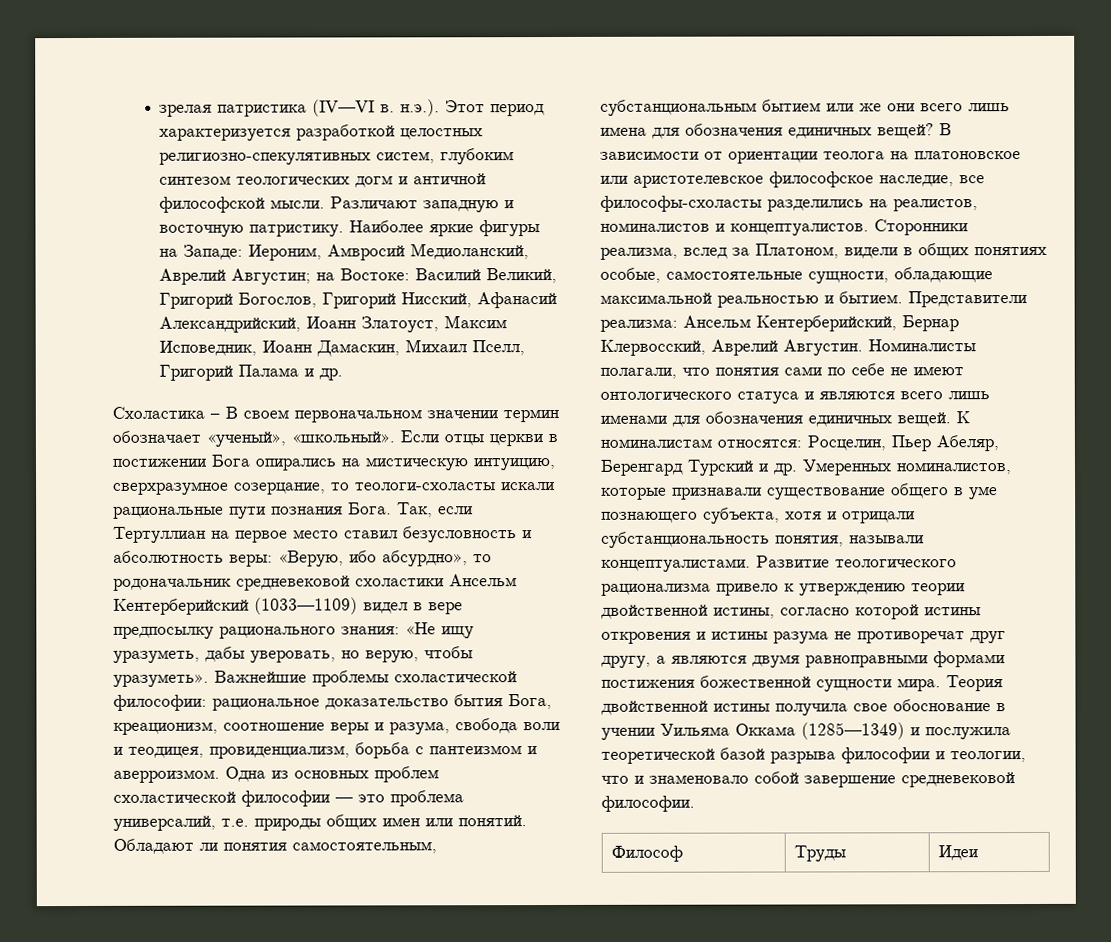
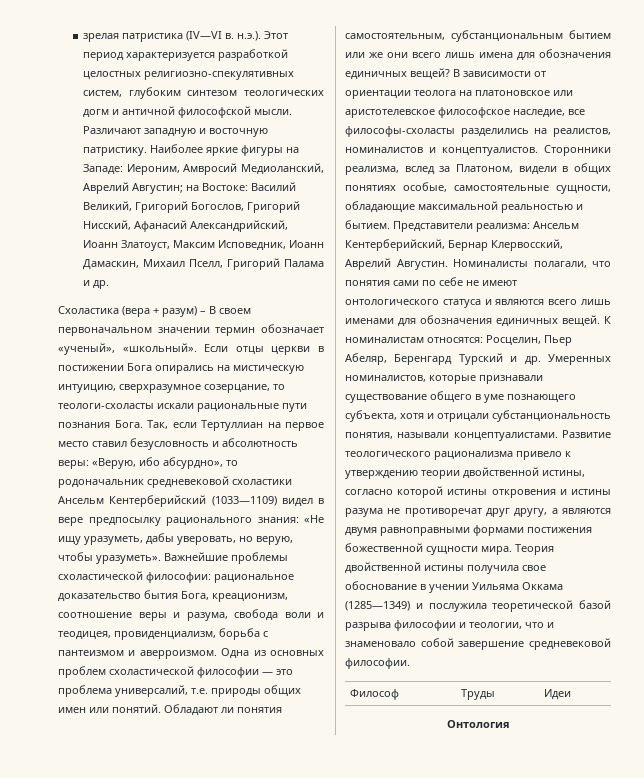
- Схоластика – В своем первоначальном значении термин обозначает «ученый», «школьный».
+ Схоластика (вера + разум) – В своем первоначальном значении термин обозначает «ученый», «школьный».
+ Онтология

